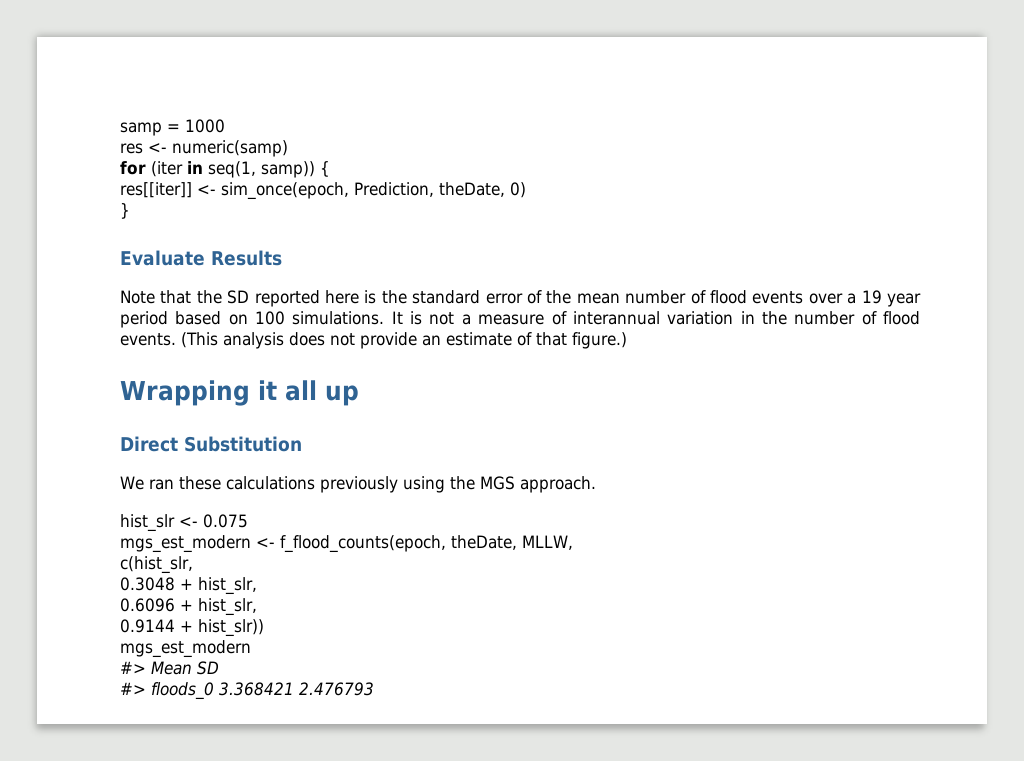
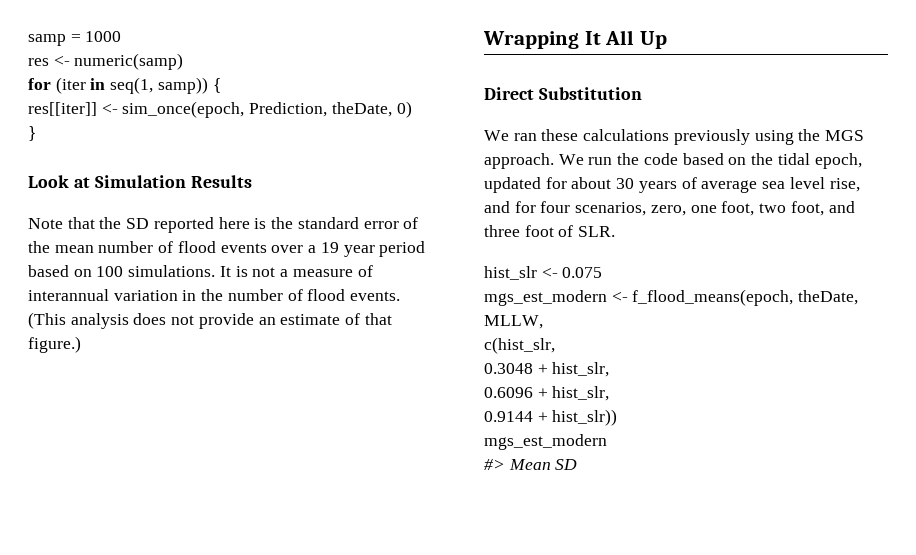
- Evaluate Results
+ Look at Simulation Results
- Wrapping it all up
+ Wrapping It All Up
+ We run the code based on the tidal epoch, updated for about 30 years of average sea level rise, and for four scenarios, zero, one foot, two foot, and three foot of SLR.
- mgs_est_modern <- f_flood_counts(epoch, theDate, MLLW,
+ mgs_est_modern <- f_flood_means(epoch, theDate, MLLW,
- #> floods_0 3.368421 2.476793

